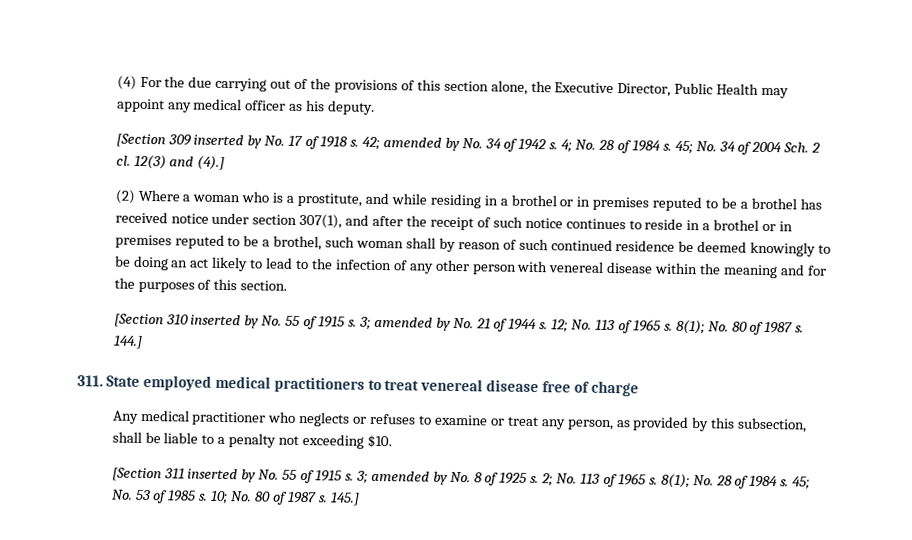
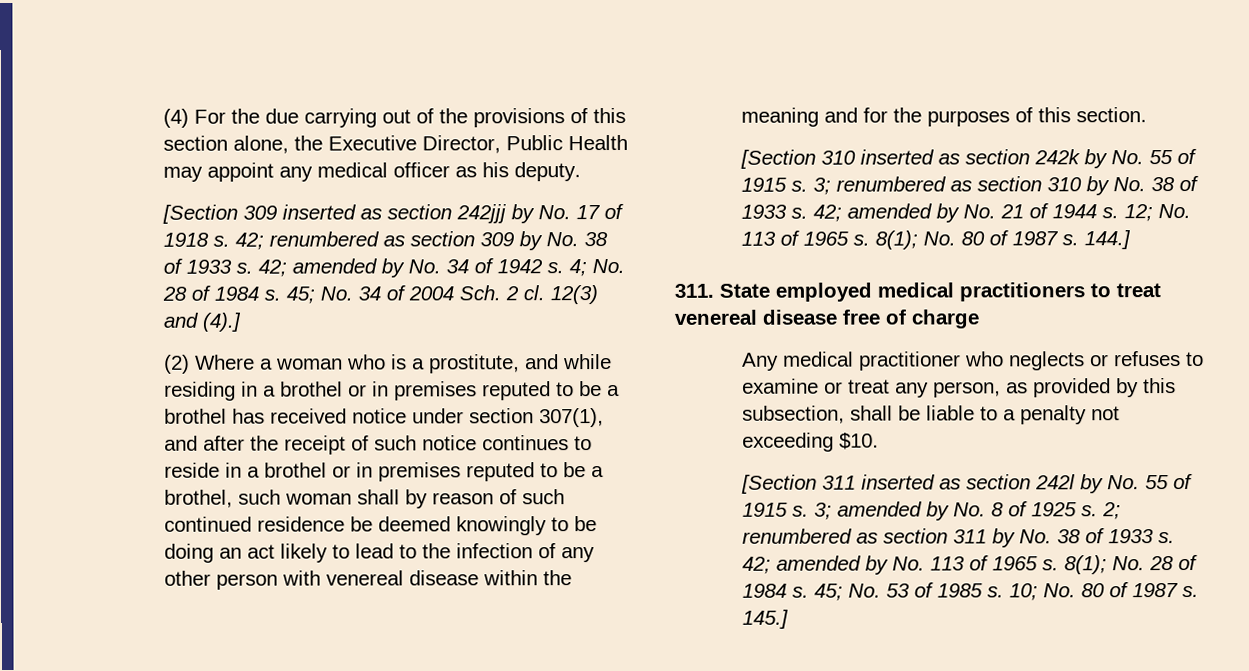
- [Section 309 inserted by No. 17 of 1918 s.
+ [Section 309 inserted as section 242jjj by No. 17 of 1918 s.
- 42; amended by No. 34 of 1942 s.
+ 42; renumbered as section 309 by No. 38 of 1933 s. 42; amended by No. 34 of 1942 s.
- [Section 310 inserted by No. 55 of 1915 s. 3; amended by No. 21 of 1944 s.
+ [Section 310 inserted as section 242k by No. 55 of 1915 s. 3; renumbered as section 310 by No. 38 of 1933 s. 42; amended by No. 21 of 1944 s.
- [Section 311 inserted by No. 55 of 1915 s.
+ [Section 311 inserted as section 242l by No. 55 of 1915 s.
- 2; No. 113 of 1965 s.
+ 2; renumbered as section 311 by No. 38 of 1933 s. 42; amended by No. 113 of 1965 s.

